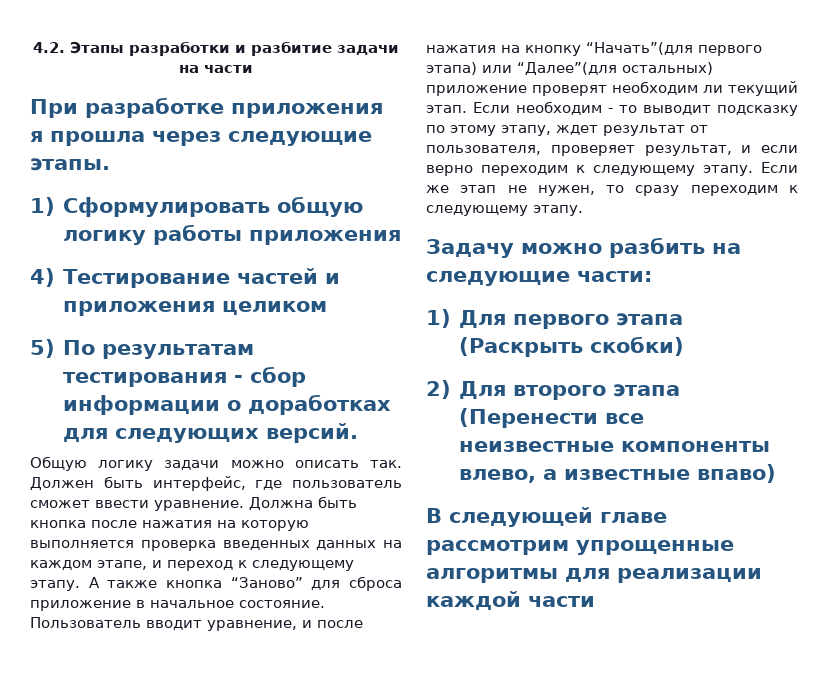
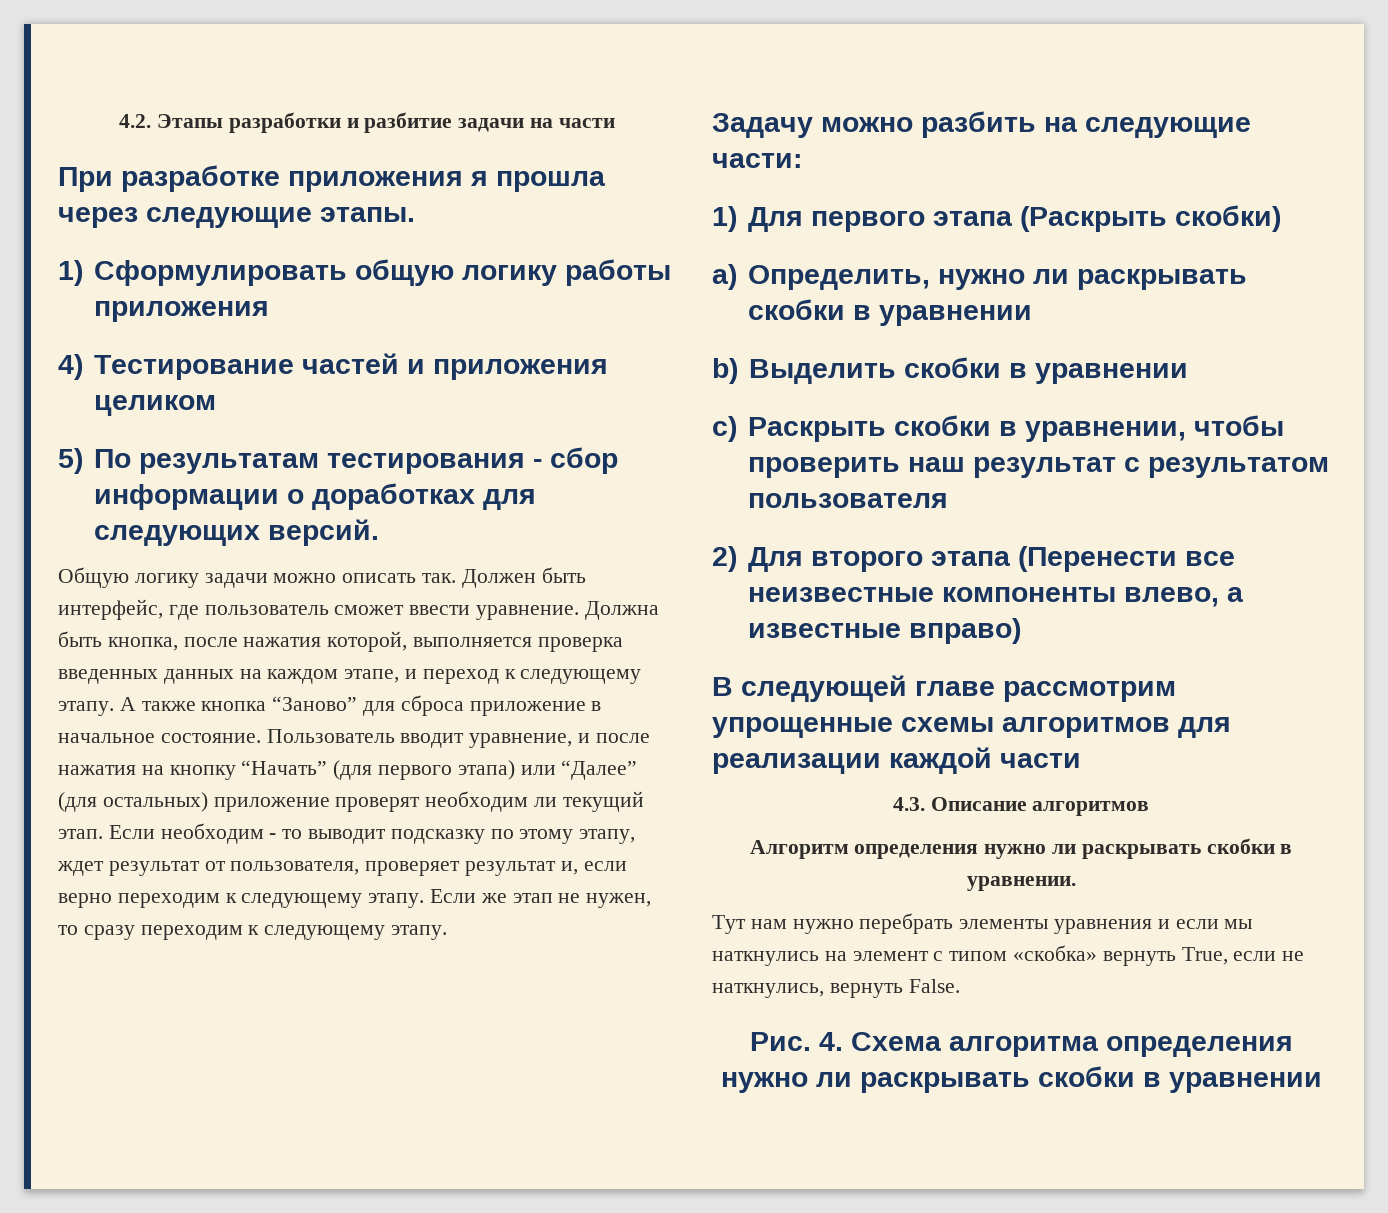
- Должна быть кнопка после нажатия на которую выполняется проверка введенных данных на каждом этапе, и переход к следующему этапу.
+ Должна быть кнопка, после нажатия которой, выполняется проверка введенных данных на каждом этапе, и переход к следующему этапу.
- Пользователь вводит уравнение, и после нажатия на кнопку “Начать”(для первого этапа) или “Далее”(для остальных) приложение проверят необходим ли текущий этап.
+ Пользователь вводит уравнение, и после нажатия на кнопку “Начать” (для первого этапа) или “Далее” (для остальных) приложение проверят необходим ли текущий этап.
- Если необходим - то выводит подсказку по этому этапу, ждет результат от пользователя, проверяет результат, и если верно переходим к следующему этапу.
+ Если необходим - то выводит подсказку по этому этапу, ждет результат от пользователя, проверяет результат и, если верно переходим к следующему этапу.
+ a) Определить, нужно ли раскрывать скобки в уравнении
+ b) Выделить скобки в уравнении
+ c) Раскрыть скобки в уравнении, чтобы проверить наш результат с результатом пользователя
- 2) Для второго этапа (Перенести все неизвестные компоненты влево, а известные впаво)
+ 2) Для второго этапа (Перенести все неизвестные компоненты влево, а известные вправо)
- В следующей главе рассмотрим упрощенные алгоритмы для реализации каждой части
+ В следующей главе рассмотрим упрощенные схемы алгоритмов для реализации каждой части
+ 4.3. Описание алгоритмов
+ Алгоритм определения нужно ли раскрывать скобки в уравнении.
+ Тут нам нужно перебрать элементы уравнения и если мы наткнулись на элемент с типом «скобка» вернуть True, если не наткнулись, вернуть False.
+ Рис. 4. Схема алгоритма определения нужно ли раскрывать скобки в уравнении

